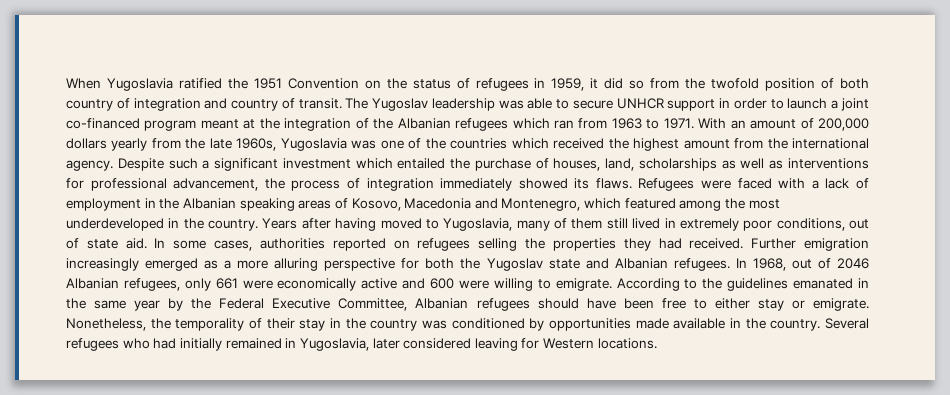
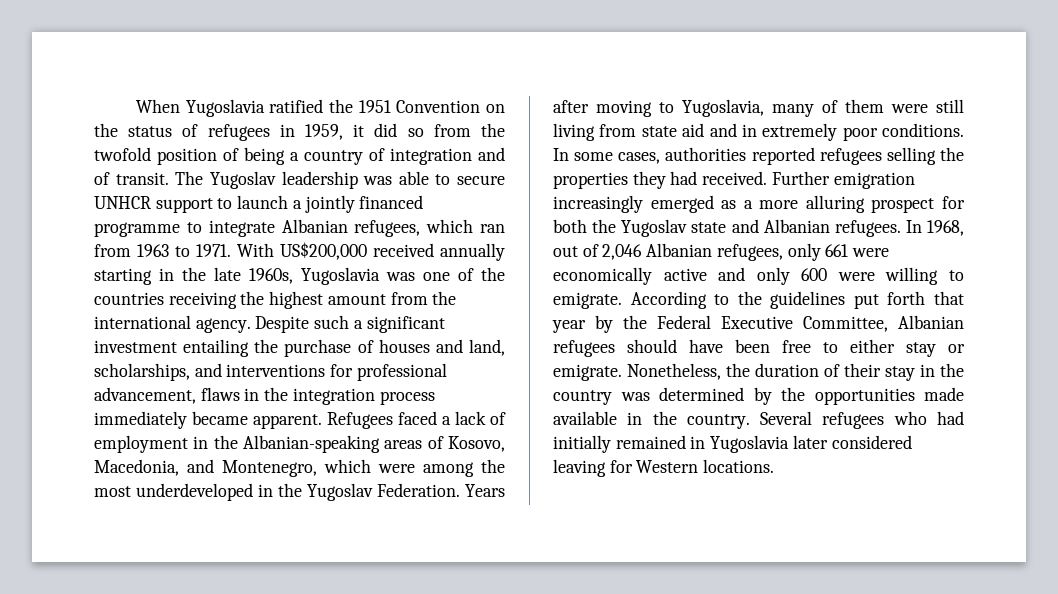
- When Yugoslavia ratified the 1951 Convention on the status of refugees in 1959, it did so from the twofold position of both country of integration and country of transit.
+ When Yugoslavia ratified the 1951 Convention on the status of refugees in 1959, it did so from the twofold position of being a country of integration and of transit.
- The Yugoslav leadership was able to secure UNHCR support in order to launch a joint co-financed program meant at the integration of the Albanian refugees which ran from 1963 to 1971.
+ The Yugoslav leadership was able to secure UNHCR support to launch a jointly financed programme to integrate Albanian refugees, which ran from 1963 to 1971.
- With an amount of 200,000 dollars yearly from the late 1960s, Yugoslavia was one of the countries which received the highest amount from the international agency.
+ With US$200,000 received annually starting in the late 1960s, Yugoslavia was one of the countries receiving the highest amount from the international agency.
- Despite such a significant investment which entailed the purchase of houses, land, scholarships as well as interventions for professional advancement, the process of integration immediately showed its flaws. Refugees were faced with a lack of employment in the Albanian speaking areas of Kosovo, Macedonia and Montenegro, which featured among the most underdeveloped in the country. Years after having moved to Yugoslavia, many of them still lived in extremely poor conditions, out of state aid.
+ Despite such a significant investment entailing the purchase of houses and land, scholarships, and interventions for professional advancement, flaws in the integration process immediately became apparent. Refugees faced a lack of employment in the Albanian-speaking areas of Kosovo, Macedonia, and Montenegro, which were among the most underdeveloped in the Yugoslav Federation. Years after moving to Yugoslavia, many of them were still living from state aid and in extremely poor conditions.
- In some cases, authorities reported on refugees selling the properties they had received.
+ In some cases, authorities reported refugees selling the properties they had received.
- Further emigration increasingly emerged as a more alluring perspective for both the Yugoslav state and Albanian refugees.
+ Further emigration increasingly emerged as a more alluring prospect for both the Yugoslav state and Albanian refugees.
- In 1968, out of 2046 Albanian refugees, only 661 were economically active and 600 were willing to emigrate.
+ In 1968, out of 2,046 Albanian refugees, only 661 were economically active and only 600 were willing to emigrate.
- According to the guidelines emanated in the same year by the Federal Executive Committee, Albanian refugees should have been free to either stay or emigrate.
+ According to the guidelines put forth that year by the Federal Executive Committee, Albanian refugees should have been free to either stay or emigrate.
- Nonetheless, the temporality of their stay in the country was conditioned by opportunities made available in the country.
+ Nonetheless, the duration of their stay in the country was determined by the opportunities made available in the country.
- Several refugees who had initially remained in Yugoslavia, later considered leaving for Western locations.
+ Several refugees who had initially remained in Yugoslavia later considered leaving for Western locations.

